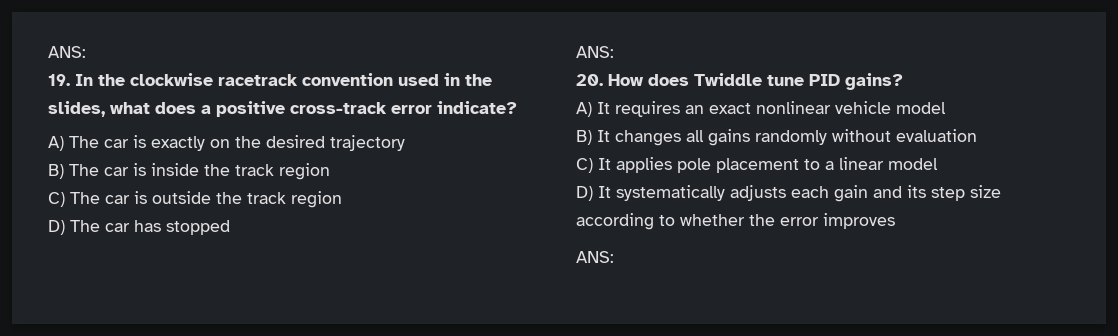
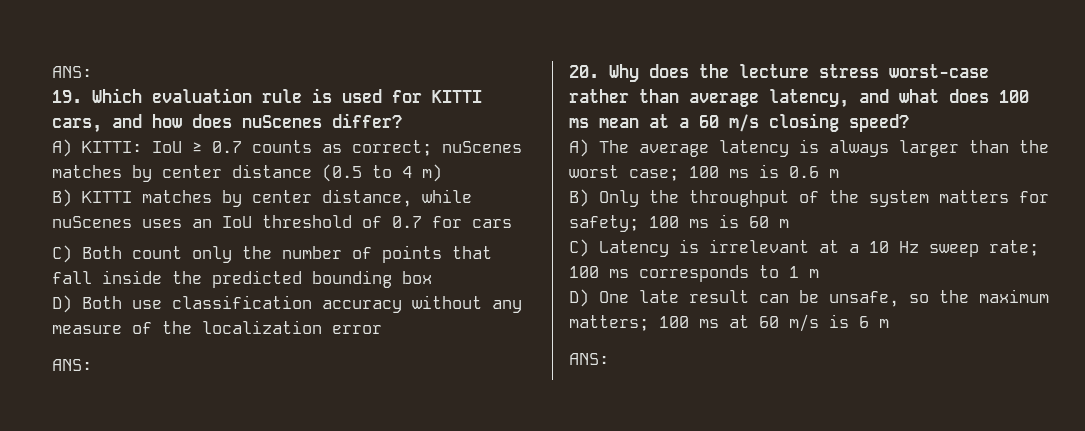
- 19. In the clockwise racetrack convention used in the slides, what does a positive cross-track error indicate?
- A) The car is exactly on the desired trajectory
- B) The car is inside the track region
- C) The car is outside the track region
- D) The car has stopped
+ 19. Which evaluation rule is used for KITTI cars, and how does nuScenes differ?
+ A) KITTI: IoU ≥ 0.7 counts as correct; nuScenes matches by center distance (0.5 to 4 m)
+ B) KITTI matches by center distance, while nuScenes uses an IoU threshold of 0.7 for cars
+ C) Both count only the number of points that fall inside the predicted bounding box
+ D) Both use classification accuracy without any measure of the localization error
  ANS:
- 20. How does Twiddle tune PID gains?
- A) It requires an exact nonlinear vehicle model
- B) It changes all gains randomly without evaluation
- C) It applies pole placement to a linear model
- D) It systematically adjusts each gain and its step size according to whether the error improves
+ 20. Why does the lecture stress worst-case rather than average latency, and what does 100 ms mean at a 60 m/s closing speed?
+ A) The average latency is always larger than the worst case; 100 ms is 0.6 m
+ B) Only the throughput of the system matters for safety; 100 ms is 60 m
+ C) Latency is irrelevant at a 10 Hz sweep rate; 100 ms corresponds to 1 m
+ D) One late result can be unsafe, so the maximum matters; 100 ms at 60 m/s is 6 m

